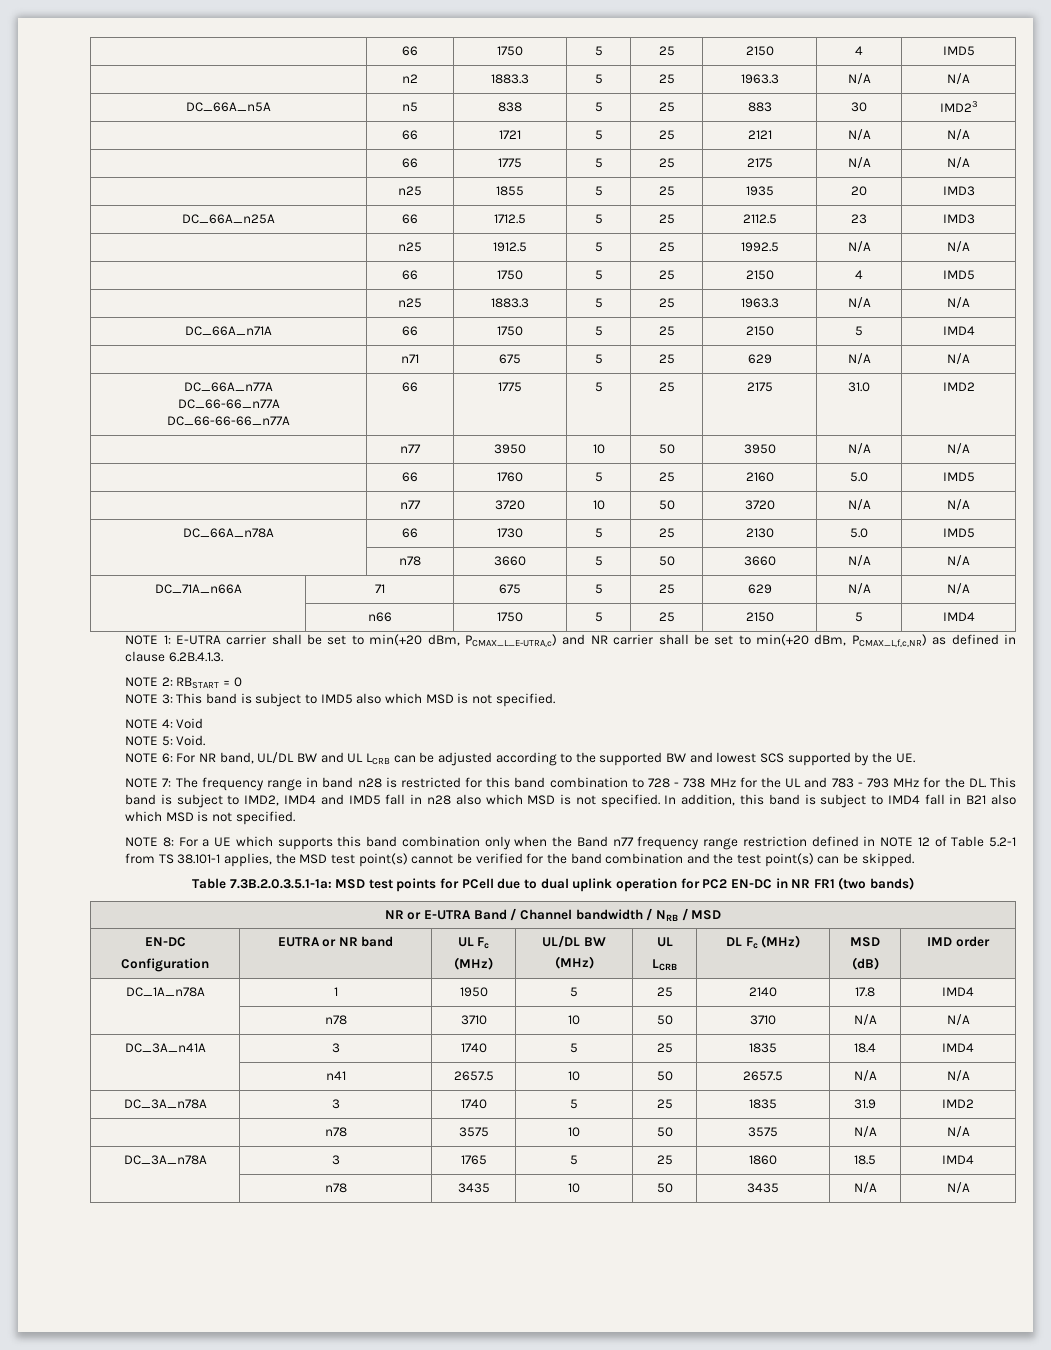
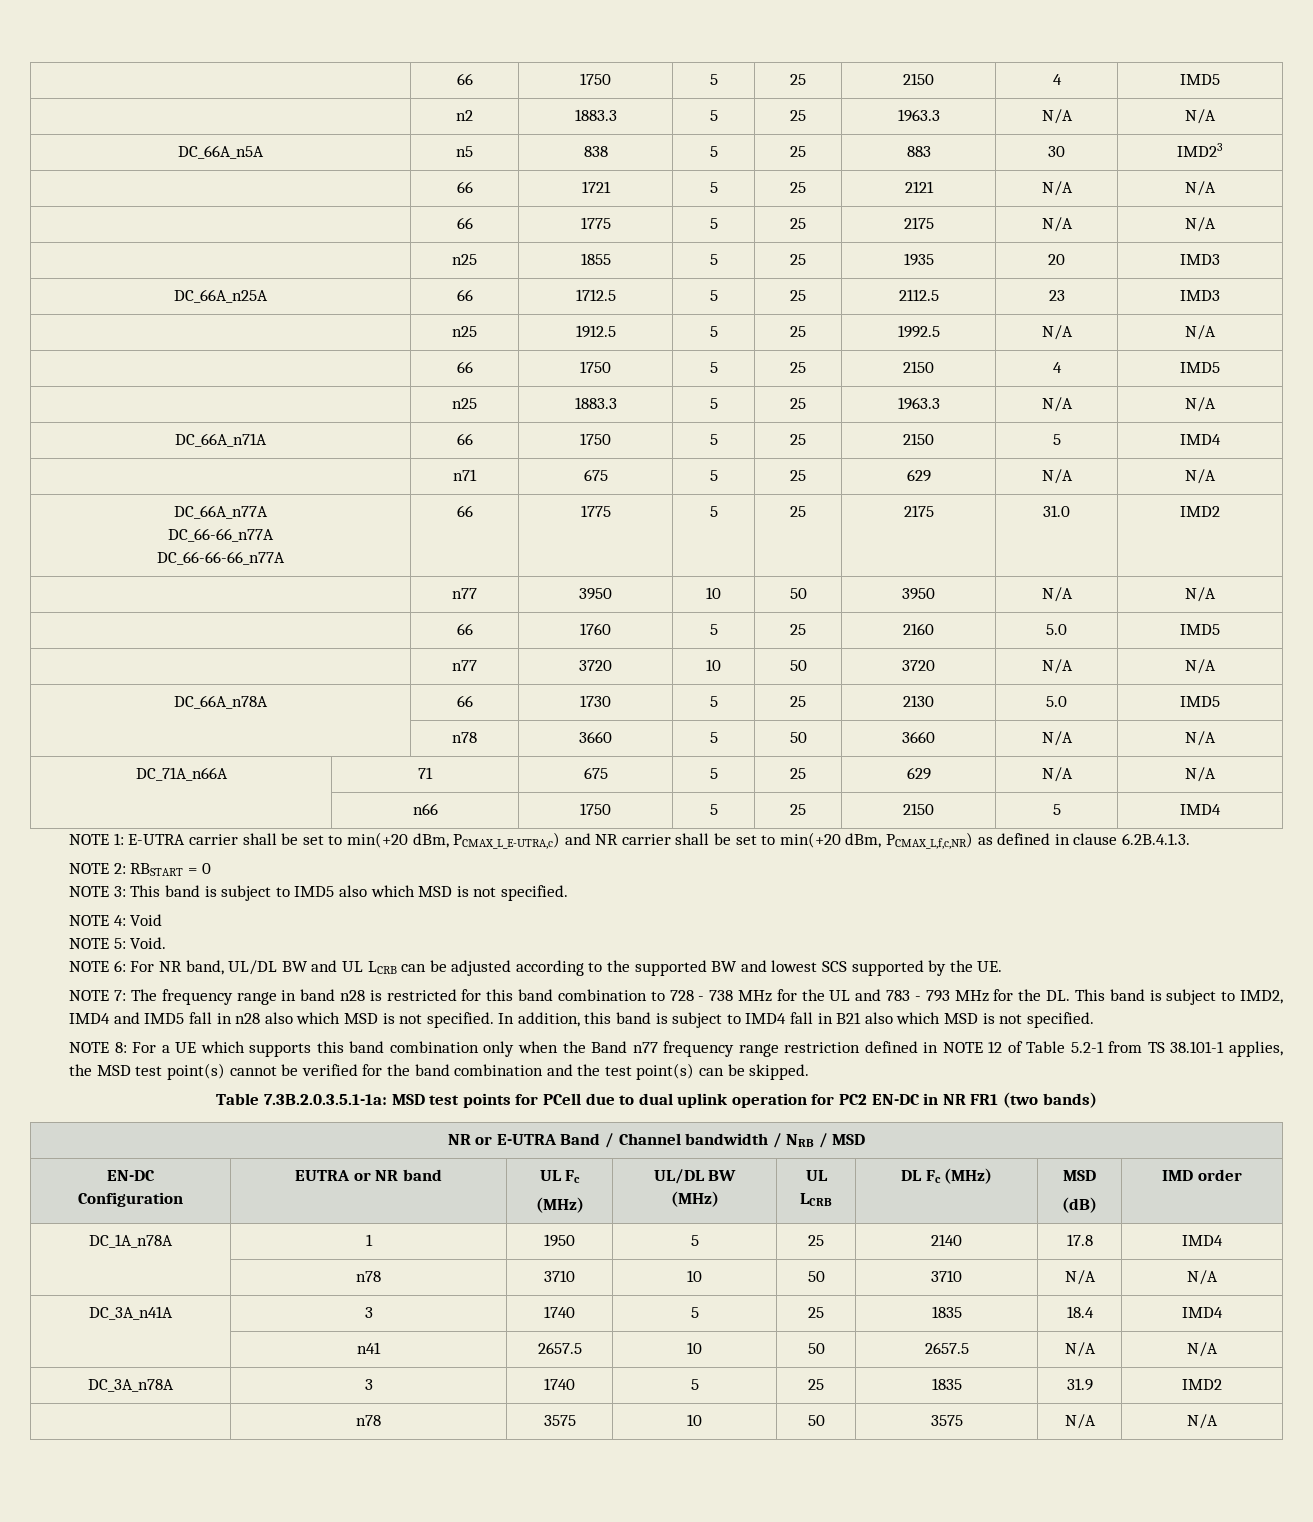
- DC_3A_n78A | 3 | 1765 | 5 | 25 | 1860 | 18.5 | IMD4
- | n78 | 3435 | 10 | 50 | 3435 | N/A | N/A

